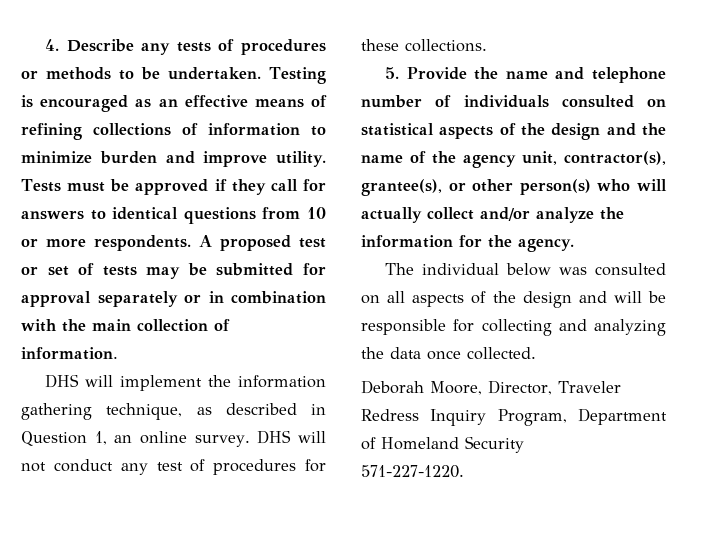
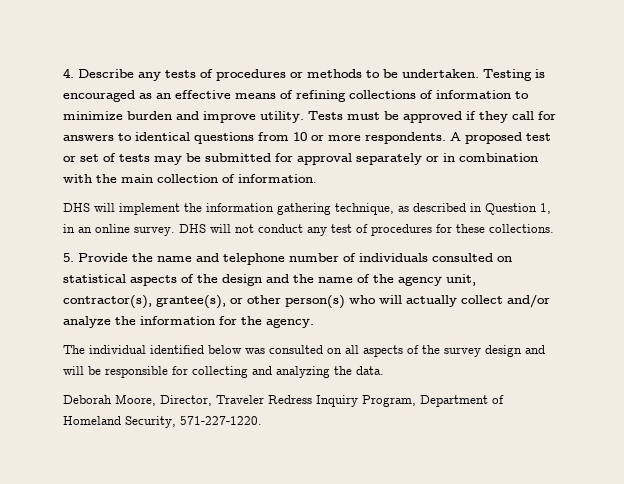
- DHS will implement the information gathering technique, as described in Question 1, an online survey.
+ DHS will implement the information gathering technique, as described in Question 1, in an online survey.
- The individual below was consulted on all aspects of the design and will be responsible for collecting and analyzing the data once collected.
+ The individual identified below was consulted on all aspects of the survey design and will be responsible for collecting and analyzing the data.
- Deborah Moore, Director, Traveler Redress Inquiry Program, Department of Homeland Security
- 571-227-1220.
+ Deborah Moore, Director, Traveler Redress Inquiry Program, Department of Homeland Security, 571-227-1220.

